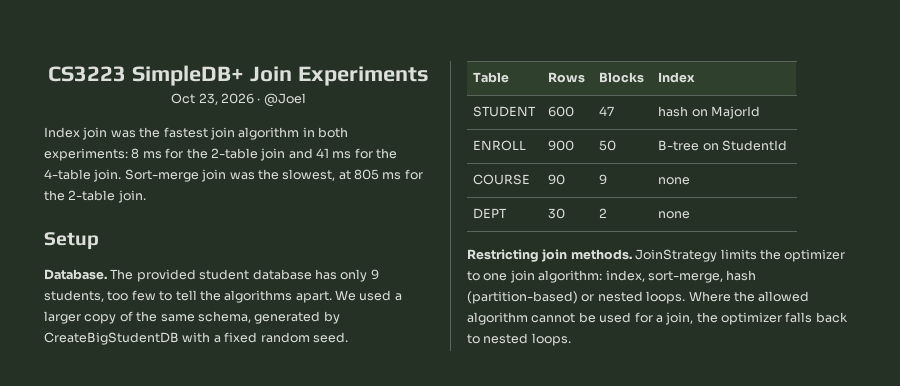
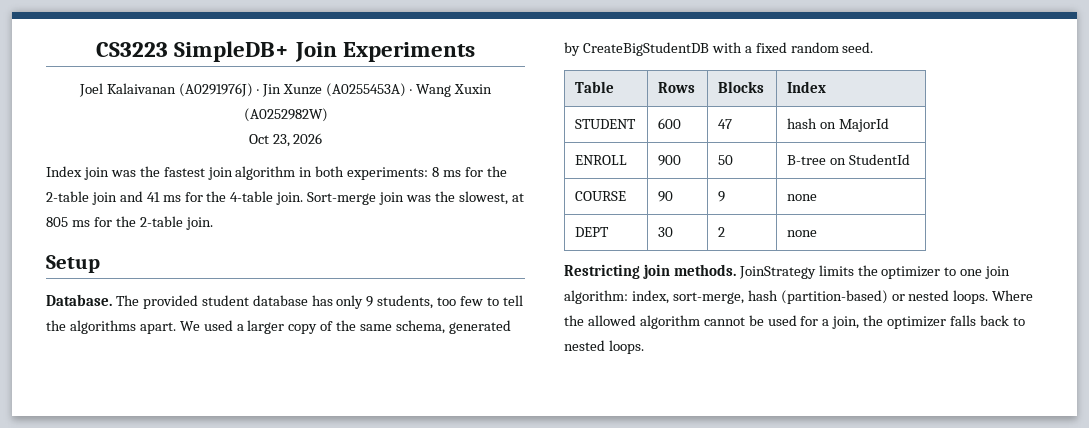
+ Joel Kalaivanan (A0291976J) · Jin Xunze (A0255453A) · Wang Xuxin (A0252982W)
- Oct 23, 2026 · @Joel
+ Oct 23, 2026

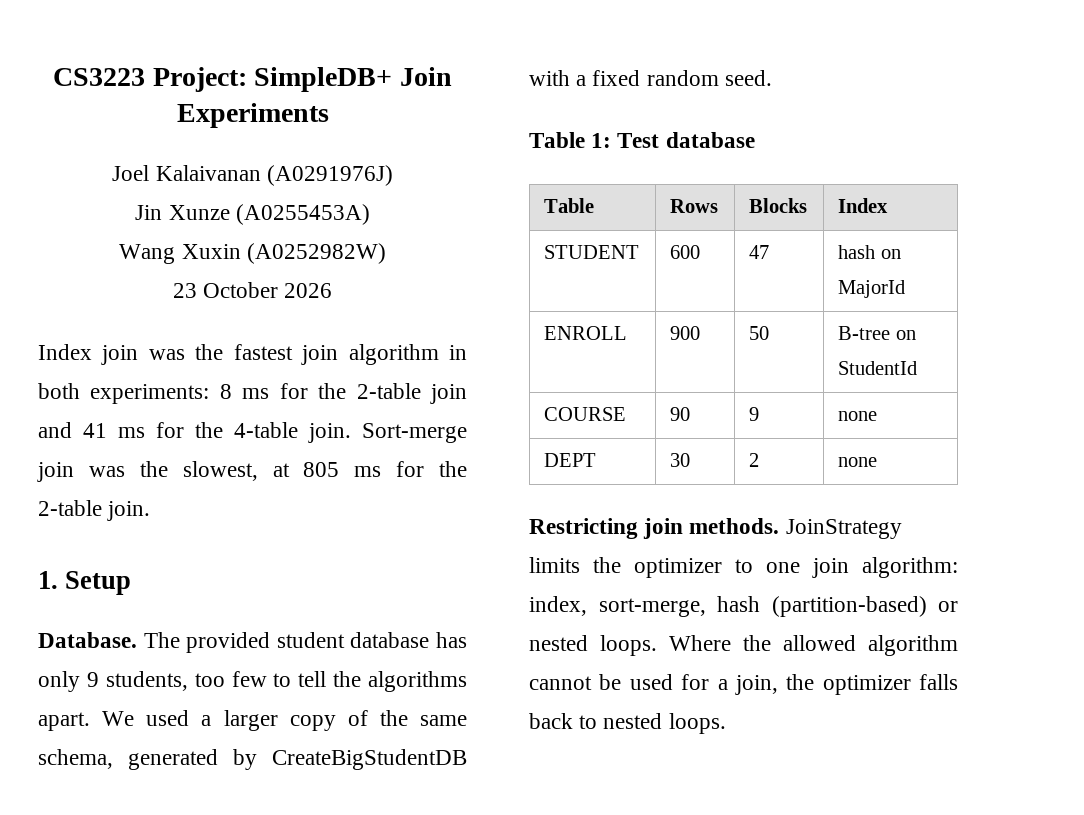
- CS3223 SimpleDB+ Join Experiments
+ CS3223 Project: SimpleDB+ Join Experiments
- Joel Kalaivanan (A0291976J) · Jin Xunze (A0255453A) · Wang Xuxin (A0252982W)
+ Joel Kalaivanan (A0291976J)
+ Jin Xunze (A0255453A)
+ Wang Xuxin (A0252982W)
- Oct 23, 2026
+ 23 October 2026
- Setup
+ 1. Setup
+ Table 1: Test database

